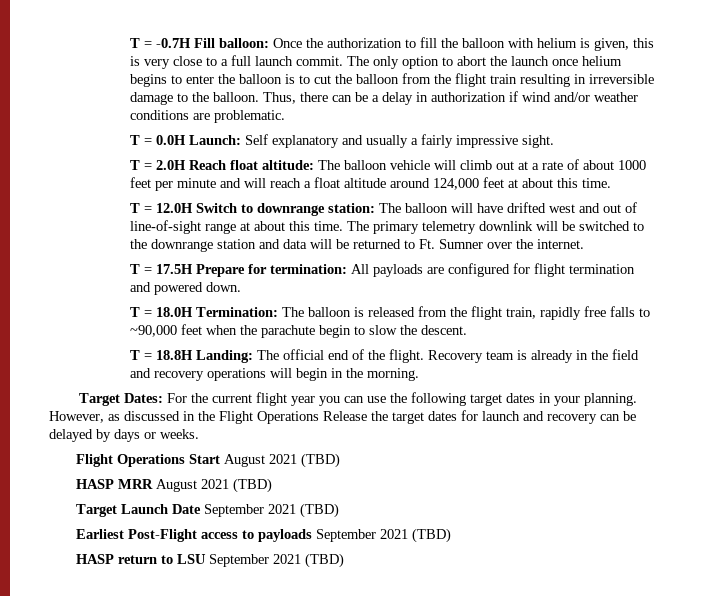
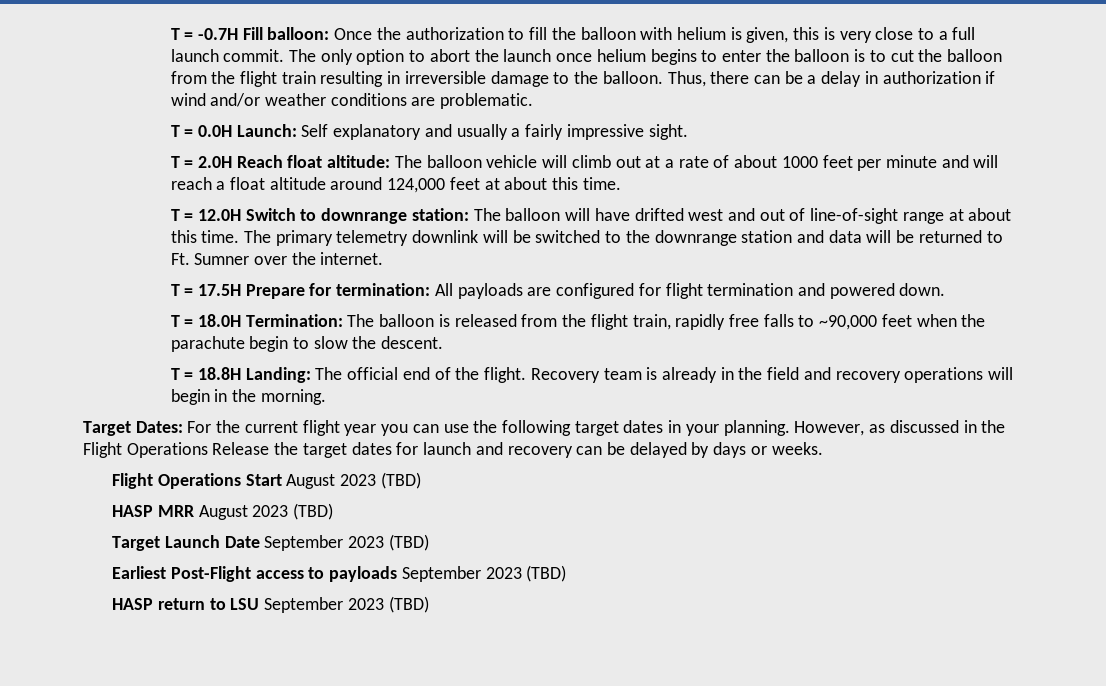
- Flight Operations Start August 2021 (TBD)
+ Flight Operations Start August 2023 (TBD)
- HASP MRR August 2021 (TBD)
+ HASP MRR August 2023 (TBD)
- Target Launch Date September 2021 (TBD)
+ Target Launch Date September 2023 (TBD)
- Earliest Post-Flight access to payloads September 2021 (TBD)
+ Earliest Post-Flight access to payloads September 2023 (TBD)
- HASP return to LSU September 2021 (TBD)
+ HASP return to LSU September 2023 (TBD)

